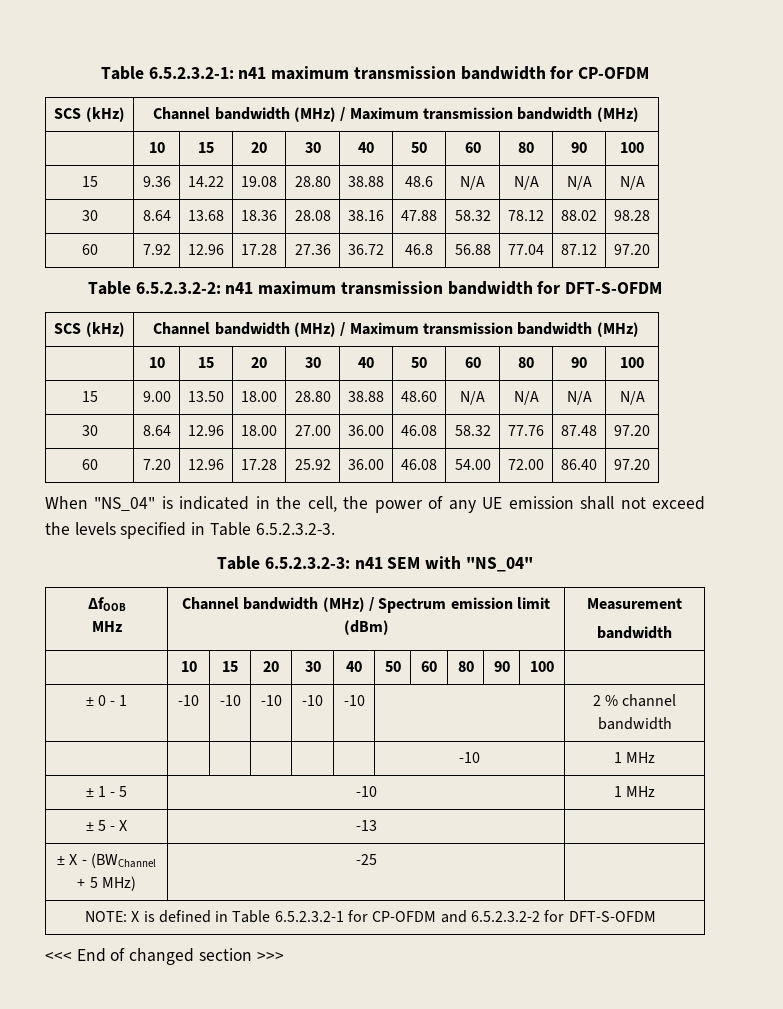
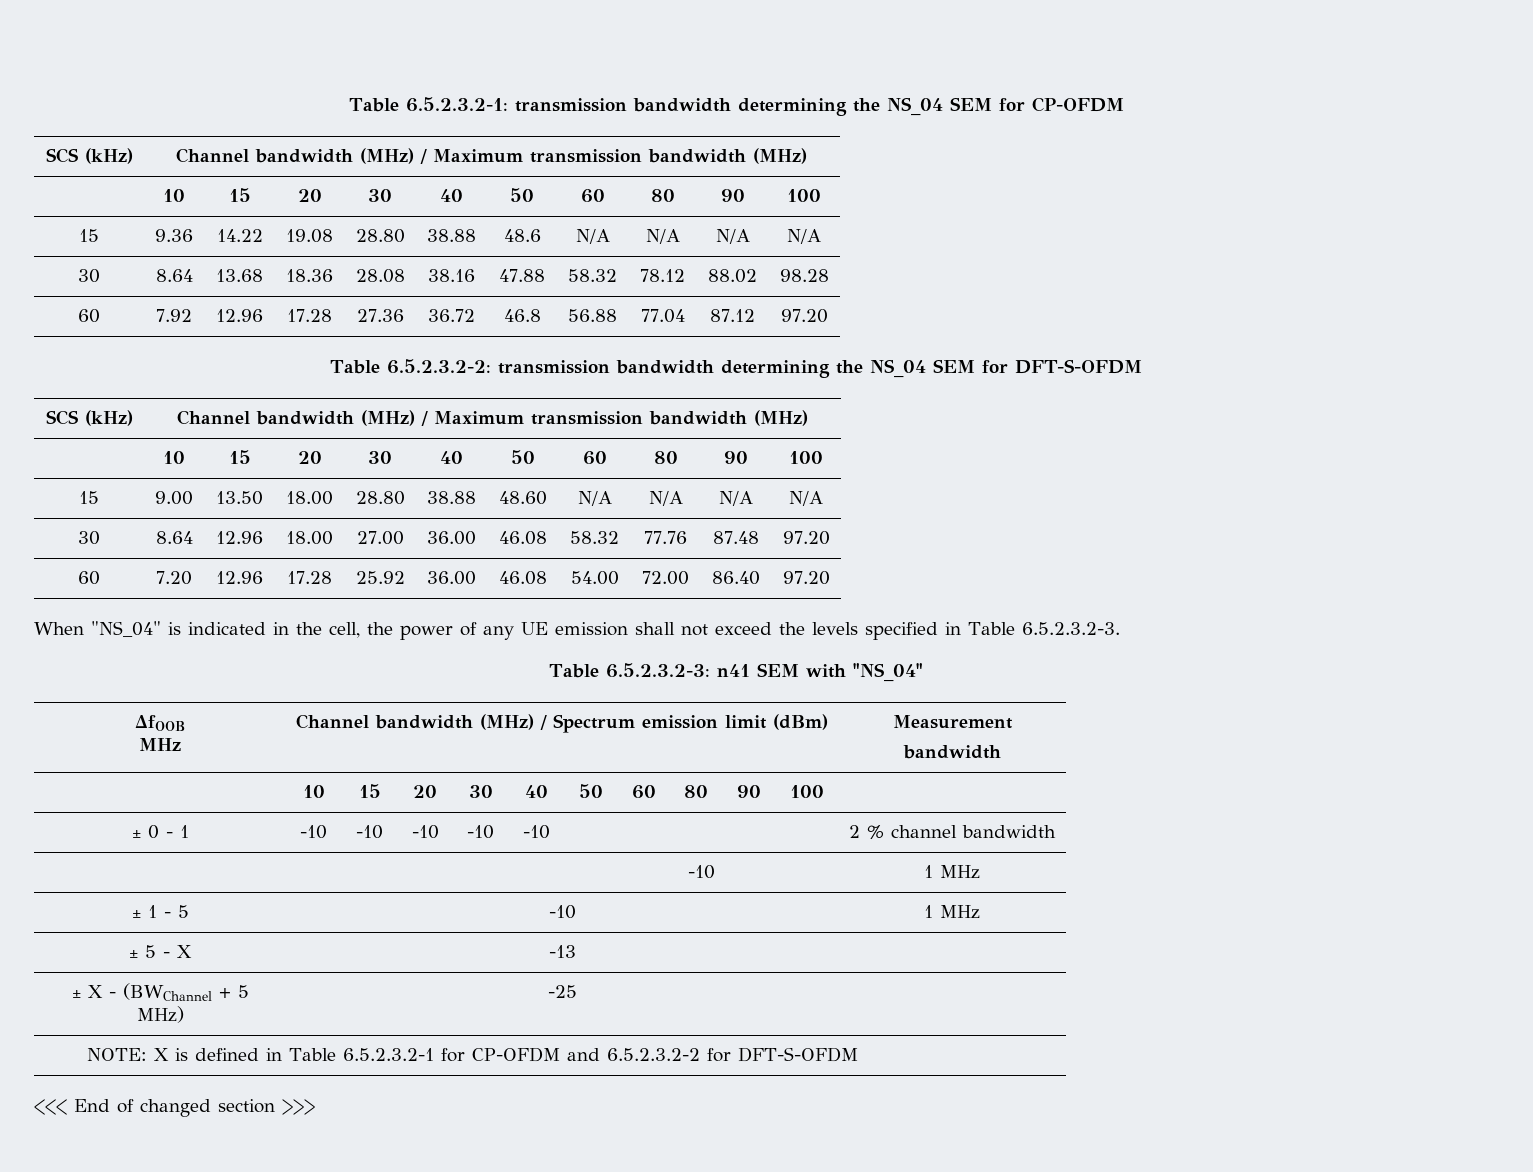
- Table 6.5.2.3.2-1: n41 maximum transmission bandwidth for CP-OFDM
+ Table 6.5.2.3.2-1: transmission bandwidth determining the NS_04 SEM for CP-OFDM
- Table 6.5.2.3.2-2: n41 maximum transmission bandwidth for DFT-S-OFDM
+ Table 6.5.2.3.2-2: transmission bandwidth determining the NS_04 SEM for DFT-S-OFDM

